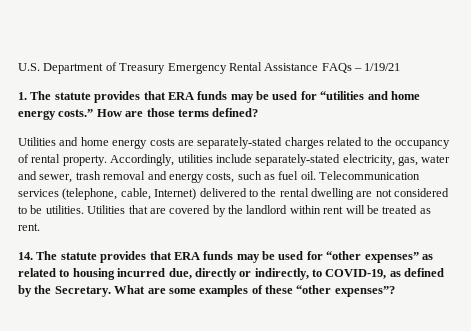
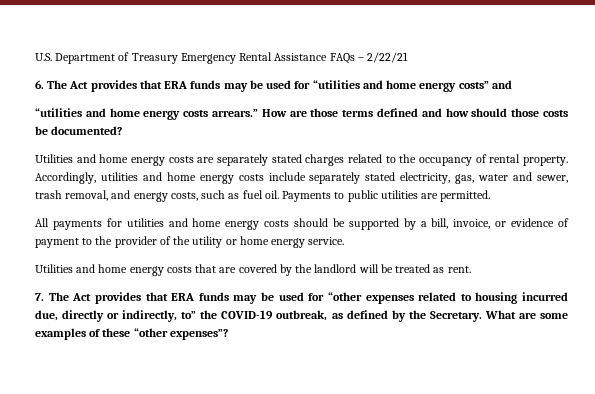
- U.S. Department of Treasury Emergency Rental Assistance FAQs – 1/19/21
- 1. The statute provides that ERA funds may be used for “utilities and home energy costs.” How are those terms defined?
+ U.S. Department of Treasury Emergency Rental Assistance FAQs – 2/22/21
+ 6. The Act provides that ERA funds may be used for “utilities and home energy costs” and
+ “utilities and home energy costs arrears.” How are those terms defined and how should those costs be documented?
- Utilities and home energy costs are separately-stated charges related to the occupancy of rental property.
+ Utilities and home energy costs are separately stated charges related to the occupancy of rental property.
- Accordingly, utilities include separately-stated electricity, gas, water and sewer, trash removal and energy costs, such as fuel oil.
+ Accordingly, utilities and home energy costs include separately stated electricity, gas, water and sewer, trash removal, and energy costs, such as fuel oil.
- Telecommunication services (telephone, cable, Internet) delivered to the rental dwelling are not considered to be utilities. Utilities that are covered by the landlord within rent will be treated as rent.
+ Payments to public utilities are permitted.
+ All payments for utilities and home energy costs should be supported by a bill, invoice, or evidence of payment to the provider of the utility or home energy service.
+ Utilities and home energy costs that are covered by the landlord will be treated as rent.
- 14. The statute provides that ERA funds may be used for “other expenses” as related to housing incurred due, directly or indirectly, to COVID-19, as defined by the Secretary.
+ 7. The Act provides that ERA funds may be used for “other expenses related to housing incurred due, directly or indirectly, to” the COVID-19 outbreak, as defined by the Secretary.

